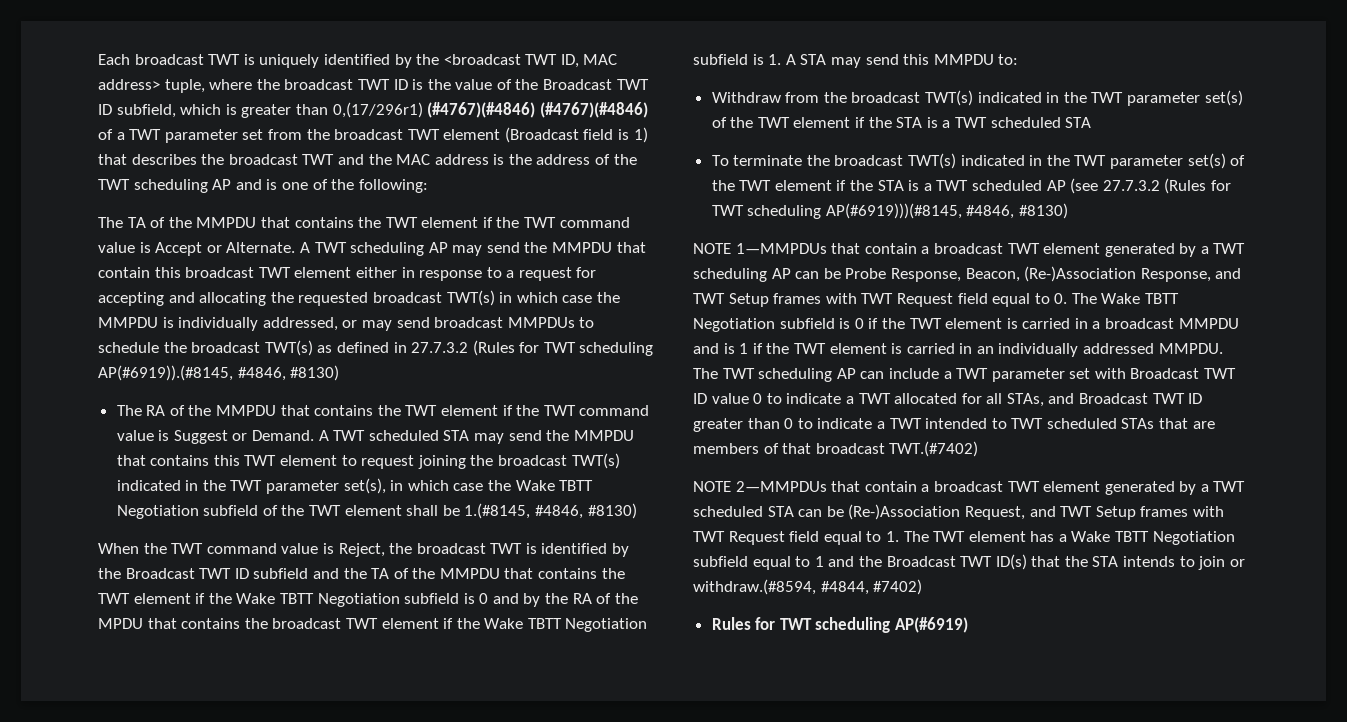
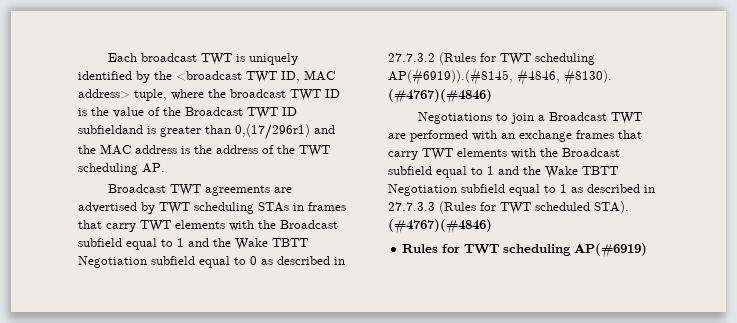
- Each broadcast TWT is uniquely identified by the <broadcast TWT ID, MAC address> tuple, where the broadcast TWT ID is the value of the Broadcast TWT ID subfield, which is greater than 0,(17/296r1) (#4767)(#4846) (#4767)(#4846) of a TWT parameter set from the broadcast TWT element (Broadcast field is 1) that describes the broadcast TWT and the MAC address is the address of the TWT scheduling AP and is one of the following:
- The TA of the MMPDU that contains the TWT element if the TWT command value is Accept or Alternate. A TWT scheduling AP may send the MMPDU that contain this broadcast TWT element either in response to a request for accepting and allocating the requested broadcast TWT(s) in which case the MMPDU is individually addressed, or may send broadcast MMPDUs to schedule the broadcast TWT(s) as defined in 27.7.3.2 (Rules for TWT scheduling AP(#6919)).(#8145, #4846, #8130)
- The RA of the MMPDU that contains the TWT element if the TWT command value is Suggest or Demand. A TWT scheduled STA may send the MMPDU that contains this TWT element to request joining the broadcast TWT(s) indicated in the TWT parameter set(s), in which case the Wake TBTT Negotiation subfield of the TWT element shall be 1.(#8145, #4846, #8130)
- When the TWT command value is Reject, the broadcast TWT is identified by the Broadcast TWT ID subfield and the TA of the MMPDU that contains the TWT element if the Wake TBTT Negotiation subfield is 0 and by the RA of the MPDU that contains the broadcast TWT element if the Wake TBTT Negotiation subfield is 1. A STA may send this MMPDU to:
- Withdraw from the broadcast TWT(s) indicated in the TWT parameter set(s) of the TWT element if the STA is a TWT scheduled STA
- To terminate the broadcast TWT(s) indicated in the TWT parameter set(s) of the TWT element if the STA is a TWT scheduled AP (see 27.7.3.2 (Rules for TWT scheduling AP(#6919)))(#8145, #4846, #8130)
- NOTE 1—MMPDUs that contain a broadcast TWT element generated by a TWT scheduling AP can be Probe Response, Beacon, (Re-)Association Response, and TWT Setup frames with TWT Request field equal to 0. The Wake TBTT Negotiation subfield is 0 if the TWT element is carried in a broadcast MMPDU and is 1 if the TWT element is carried in an individually addressed MMPDU. The TWT scheduling AP can include a TWT parameter set with Broadcast TWT ID value 0 to indicate a TWT allocated for all STAs, and Broadcast TWT ID greater than 0 to indicate a TWT intended to TWT scheduled STAs that are members of that broadcast TWT.(#7402)
- NOTE 2—MMPDUs that contain a broadcast TWT element generated by a TWT scheduled STA can be (Re-)Association Request, and TWT Setup frames with TWT Request field equal to 1. The TWT element has a Wake TBTT Negotiation subfield equal to 1 and the Broadcast TWT ID(s) that the STA intends to join or withdraw.(#8594, #4844, #7402)
+ Each broadcast TWT is uniquely identified by the <broadcast TWT ID, MAC address> tuple, where the broadcast TWT ID is the value of the Broadcast TWT ID subfieldand is greater than 0,(17/296r1) and the MAC address is the address of the TWT scheduling AP.
+ Broadcast TWT agreements are advertised by TWT scheduling STAs in frames that carry TWT elements with the Broadcast subfield equal to 1 and the Wake TBTT Negotiation subfield equal to 0 as described in 27.7.3.2 (Rules for TWT scheduling AP(#6919)).(#8145, #4846, #8130). (#4767)(#4846)
+ Negotiations to join a Broadcast TWT are performed with an exchange frames that carry TWT elements with the Broadcast subfield equal to 1 and the Wake TBTT Negotiation subfield equal to 1 as described in 27.7.3.3 (Rules for TWT scheduled STA). (#4767)(#4846)

